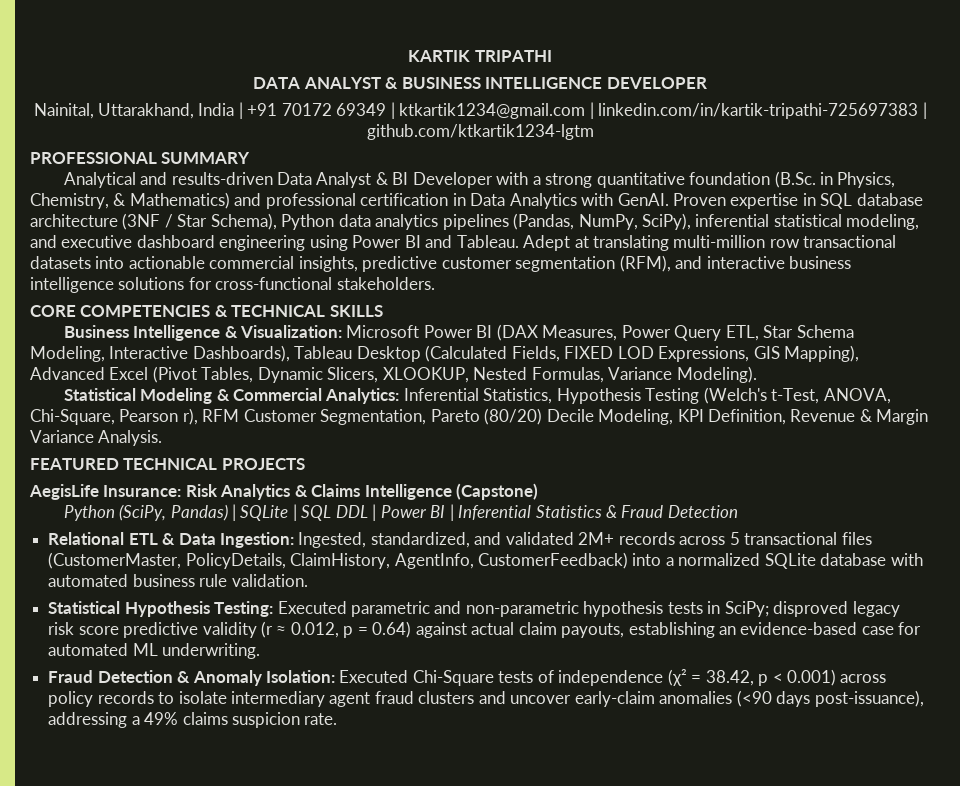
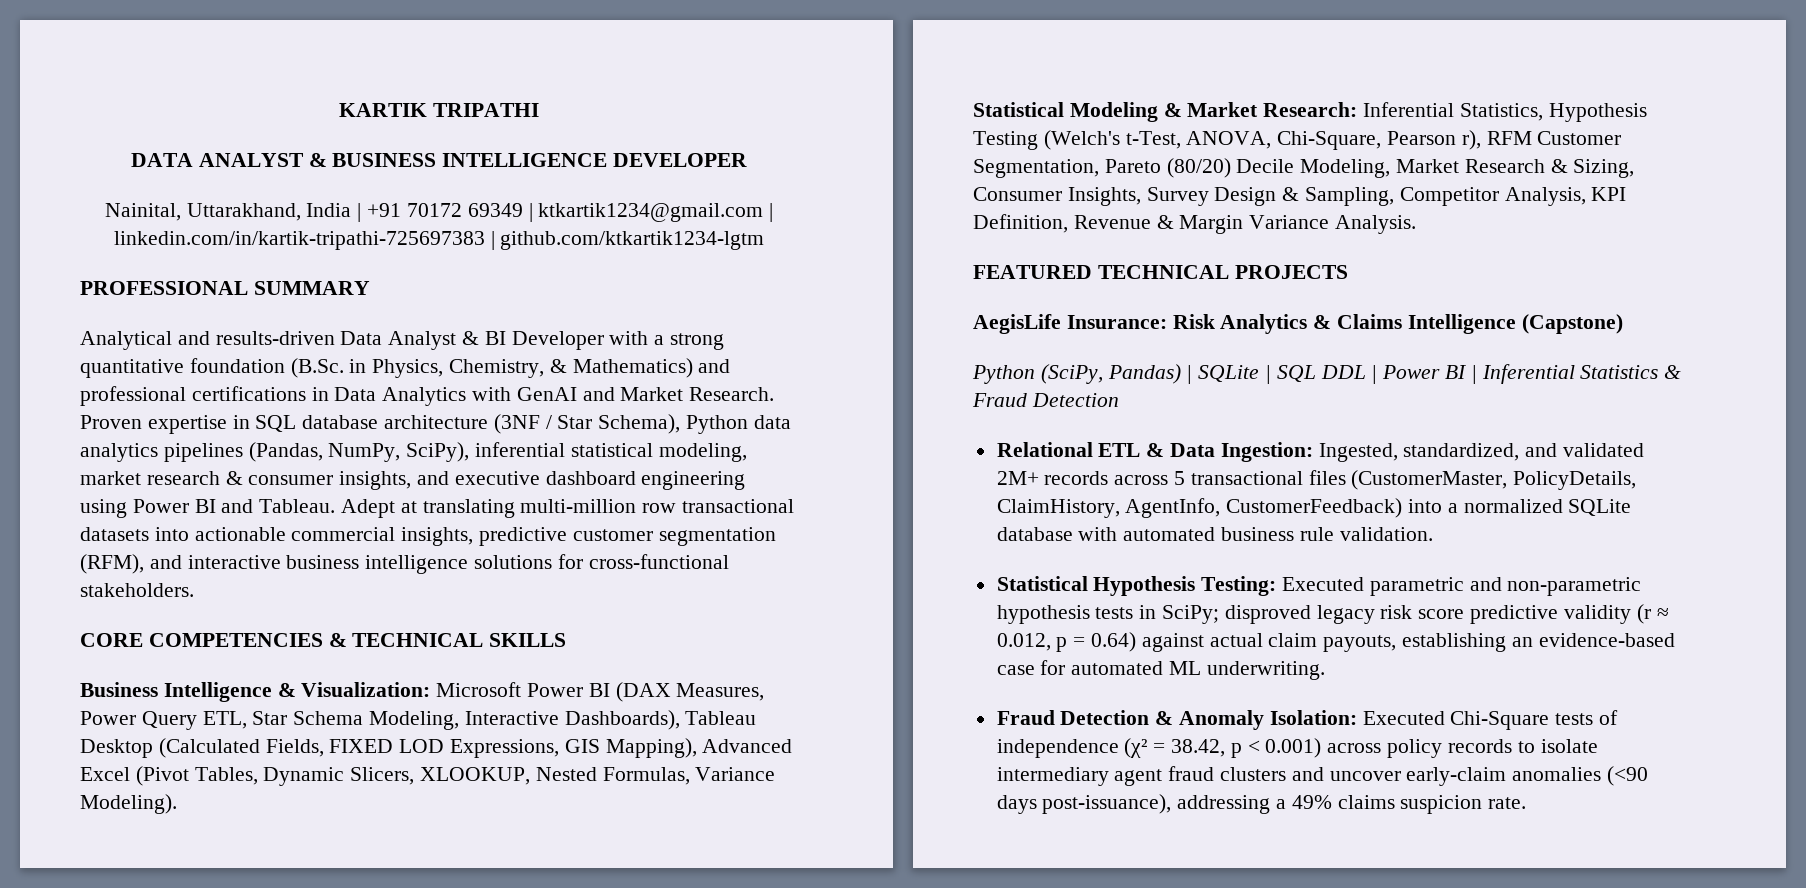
- Analytical and results-driven Data Analyst & BI Developer with a strong quantitative foundation (B.Sc. in Physics, Chemistry, & Mathematics) and professional certification in Data Analytics with GenAI.
+ Analytical and results-driven Data Analyst & BI Developer with a strong quantitative foundation (B.Sc. in Physics, Chemistry, & Mathematics) and professional certifications in Data Analytics with GenAI and Market Research.
- Proven expertise in SQL database architecture (3NF / Star Schema), Python data analytics pipelines (Pandas, NumPy, SciPy), inferential statistical modeling, and executive dashboard engineering using Power BI and Tableau.
+ Proven expertise in SQL database architecture (3NF / Star Schema), Python data analytics pipelines (Pandas, NumPy, SciPy), inferential statistical modeling, market research & consumer insights, and executive dashboard engineering using Power BI and Tableau.
- Statistical Modeling & Commercial Analytics: Inferential Statistics, Hypothesis Testing (Welch's t-Test, ANOVA, Chi-Square, Pearson r), RFM Customer Segmentation, Pareto (80/20) Decile Modeling, KPI Definition, Revenue & Margin Variance Analysis.
+ Statistical Modeling & Market Research: Inferential Statistics, Hypothesis Testing (Welch's t-Test, ANOVA, Chi-Square, Pearson r), RFM Customer Segmentation, Pareto (80/20) Decile Modeling, Market Research & Sizing, Consumer Insights, Survey Design & Sampling, Competitor Analysis, KPI Definition, Revenue & Margin Variance Analysis.

